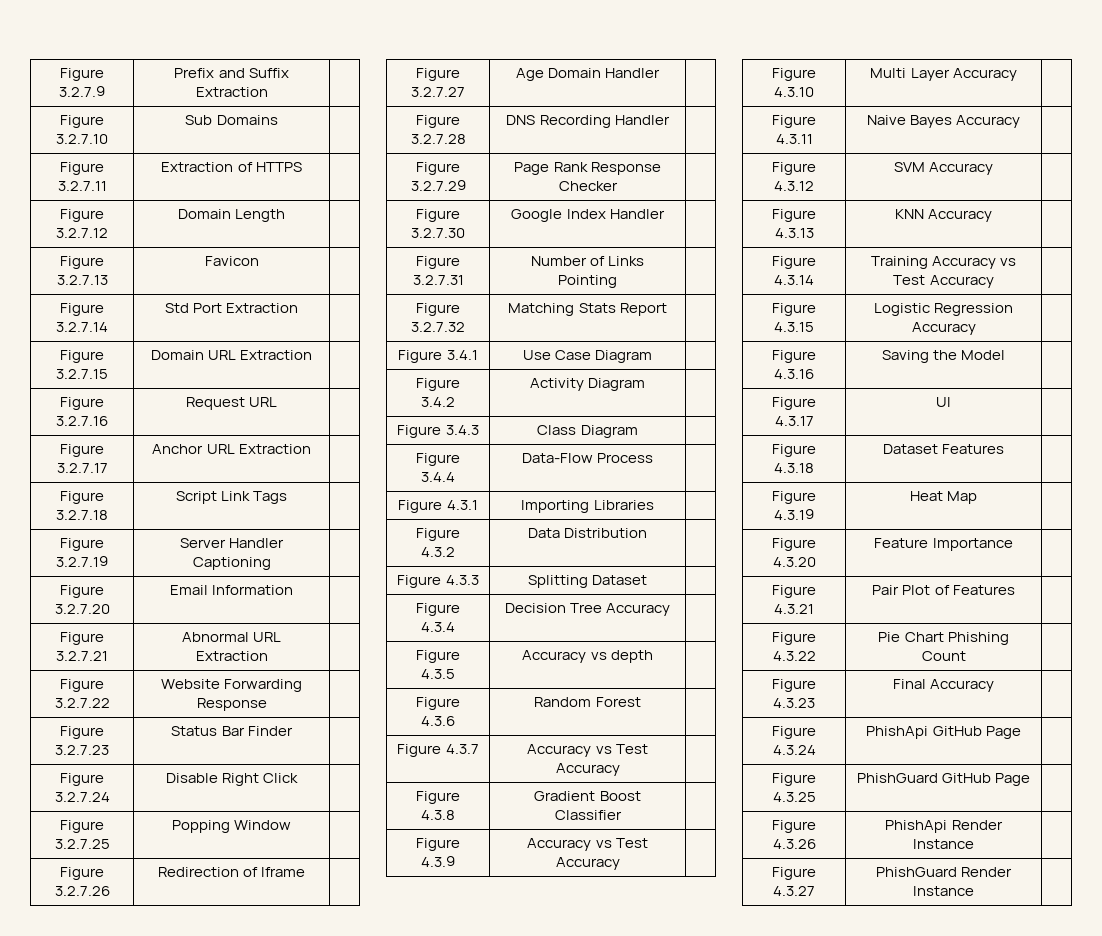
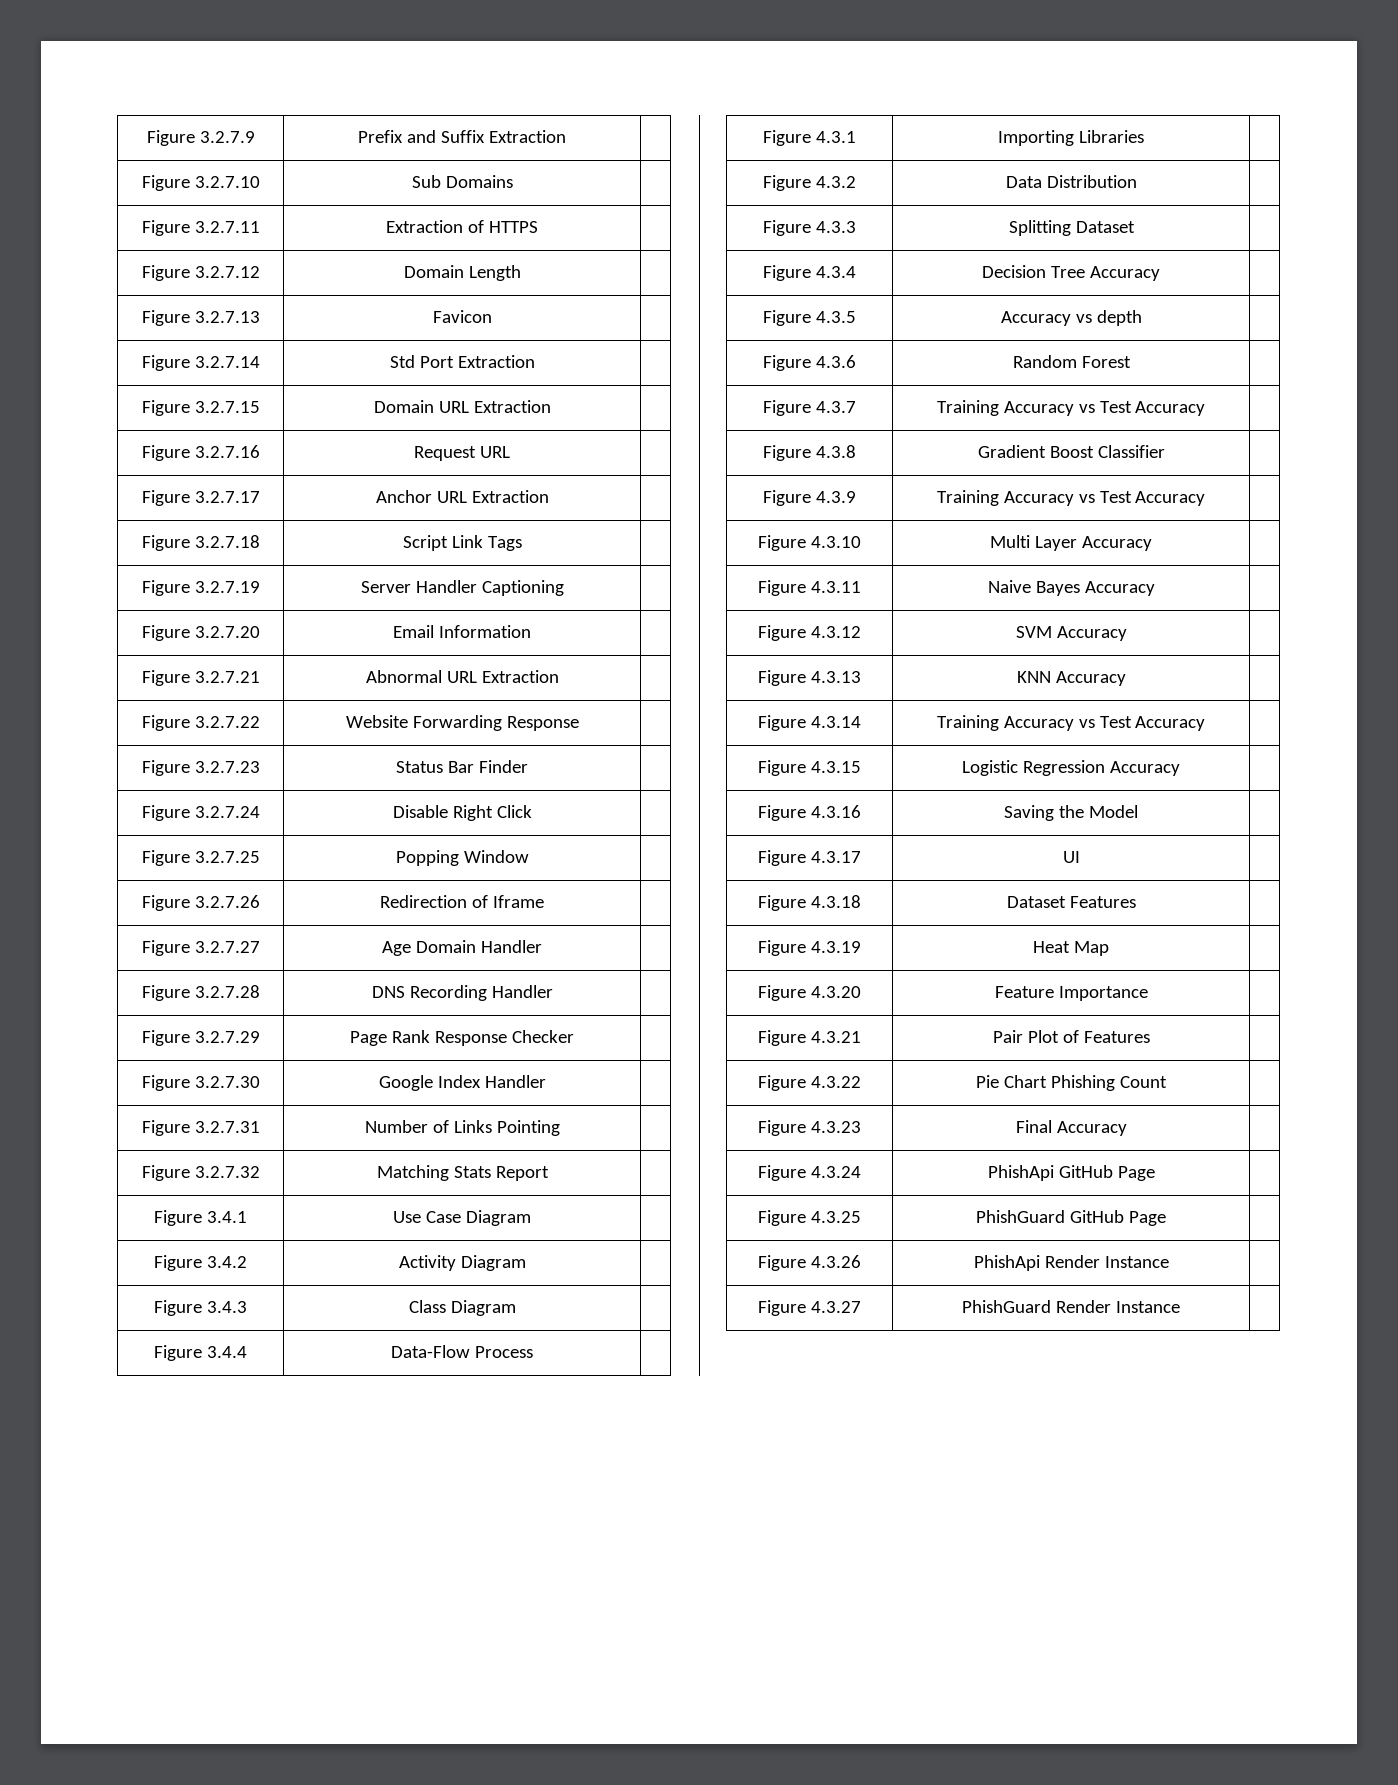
- Figure 4.3.7 | Accuracy vs Test Accuracy |
+ Figure 4.3.7 | Training Accuracy vs Test Accuracy |
- Figure 4.3.9 | Accuracy vs Test Accuracy |
+ Figure 4.3.9 | Training Accuracy vs Test Accuracy |

